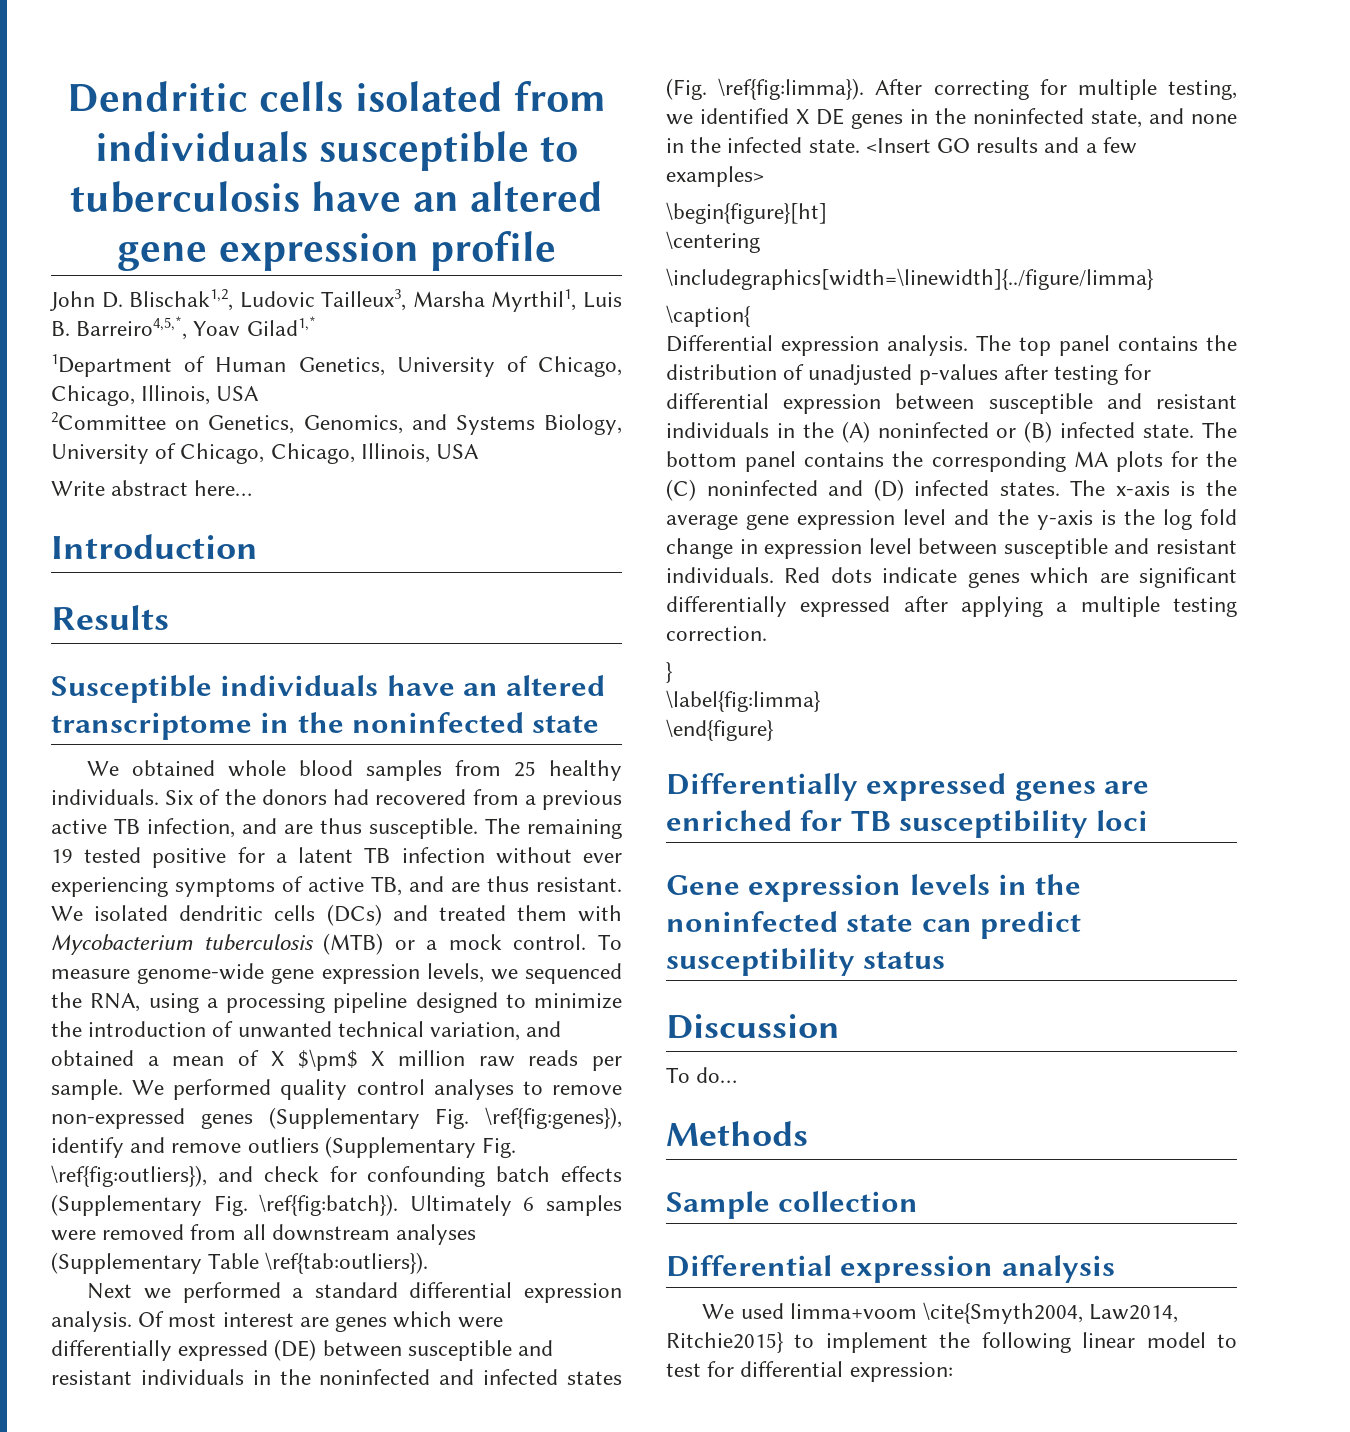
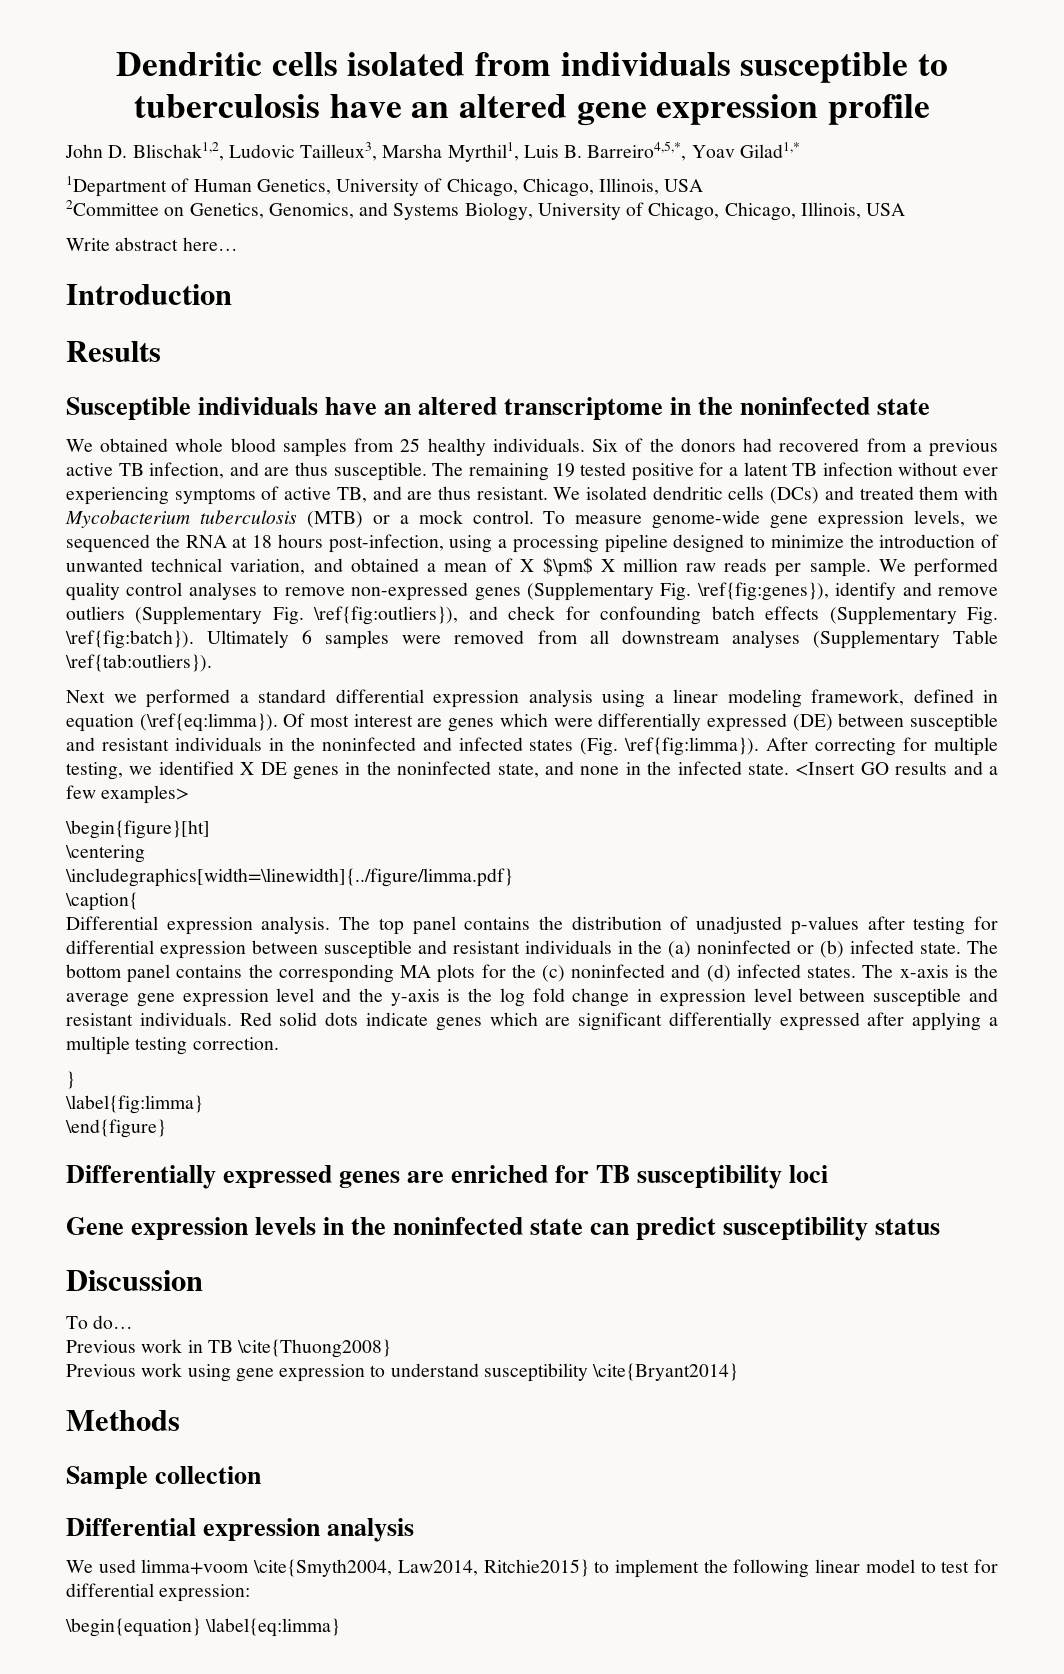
- To measure genome-wide gene expression levels, we sequenced the RNA, using a processing pipeline designed to minimize the introduction of unwanted technical variation, and obtained a mean of X $\pm$ X million raw reads per sample.
+ To measure genome-wide gene expression levels, we sequenced the RNA at 18 hours post-infection, using a processing pipeline designed to minimize the introduction of unwanted technical variation, and obtained a mean of X $\pm$ X million raw reads per sample.
- Next we performed a standard differential expression analysis.
+ Next we performed a standard differential expression analysis using a linear modeling framework, defined in equation (\ref{eq:limma}).
- \includegraphics[width=\linewidth]{../figure/limma}
+ \includegraphics[width=\linewidth]{../figure/limma.pdf}
- The top panel contains the distribution of unadjusted p-values after testing for differential expression between susceptible and resistant individuals in the (A) noninfected or (B) infected state.
+ The top panel contains the distribution of unadjusted p-values after testing for differential expression between susceptible and resistant individuals in the (a) noninfected or (b) infected state.
- The bottom panel contains the corresponding MA plots for the (C) noninfected and (D) infected states.
+ The bottom panel contains the corresponding MA plots for the (c) noninfected and (d) infected states.
- Red dots indicate genes which are significant differentially expressed after applying a multiple testing correction.
+ Red solid dots indicate genes which are significant differentially expressed after applying a multiple testing correction.
+ Previous work in TB \cite{Thuong2008}
+ Previous work using gene expression to understand susceptibility \cite{Bryant2014}
+ \begin{equation} \label{eq:limma}

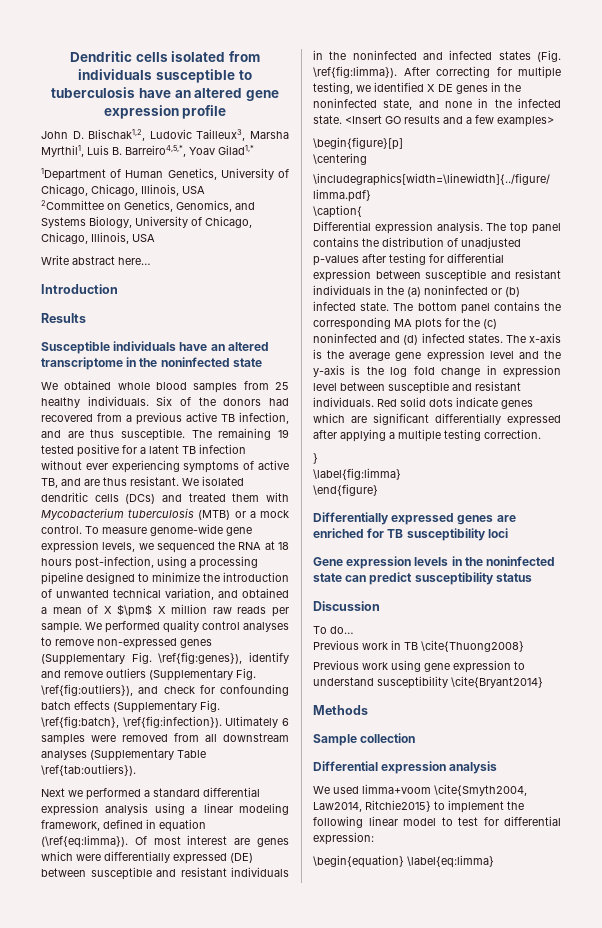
- We performed quality control analyses to remove non-expressed genes (Supplementary Fig. \ref{fig:genes}), identify and remove outliers (Supplementary Fig. \ref{fig:outliers}), and check for confounding batch effects (Supplementary Fig. \ref{fig:batch}).
+ We performed quality control analyses to remove non-expressed genes (Supplementary Fig. \ref{fig:genes}), identify and remove outliers (Supplementary Fig. \ref{fig:outliers}), and check for confounding batch effects (Supplementary Fig. \ref{fig:batch}, \ref{fig:infection}).
- \begin{figure}[ht]
+ \begin{figure}[p]

